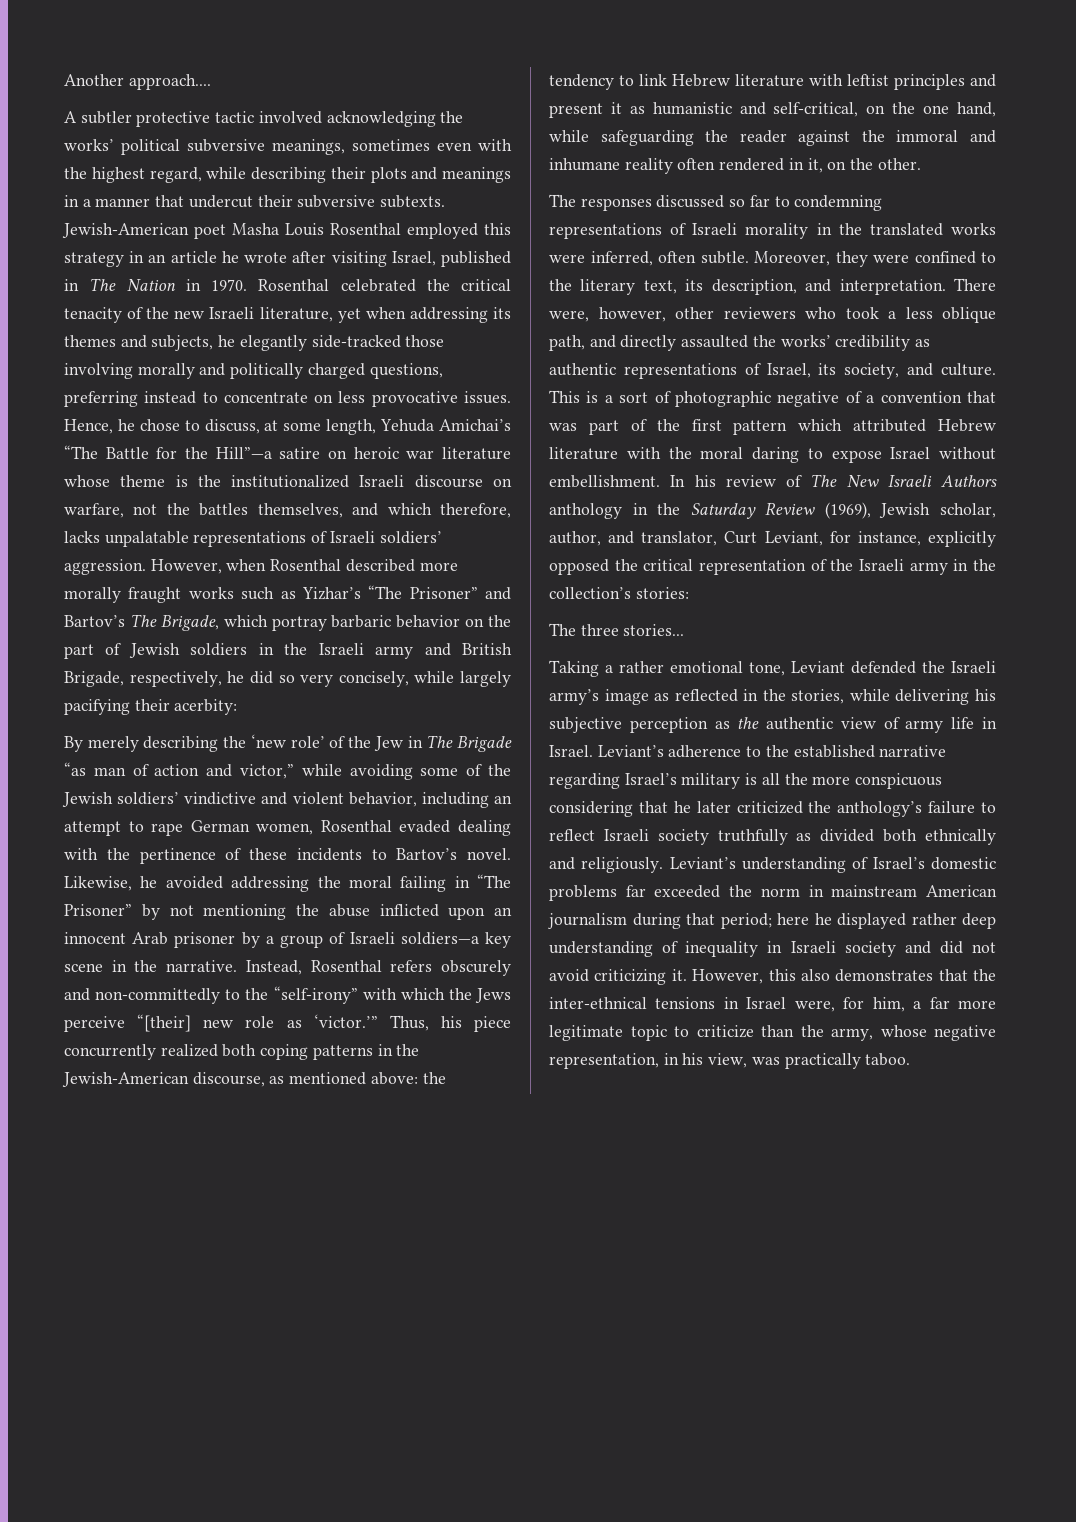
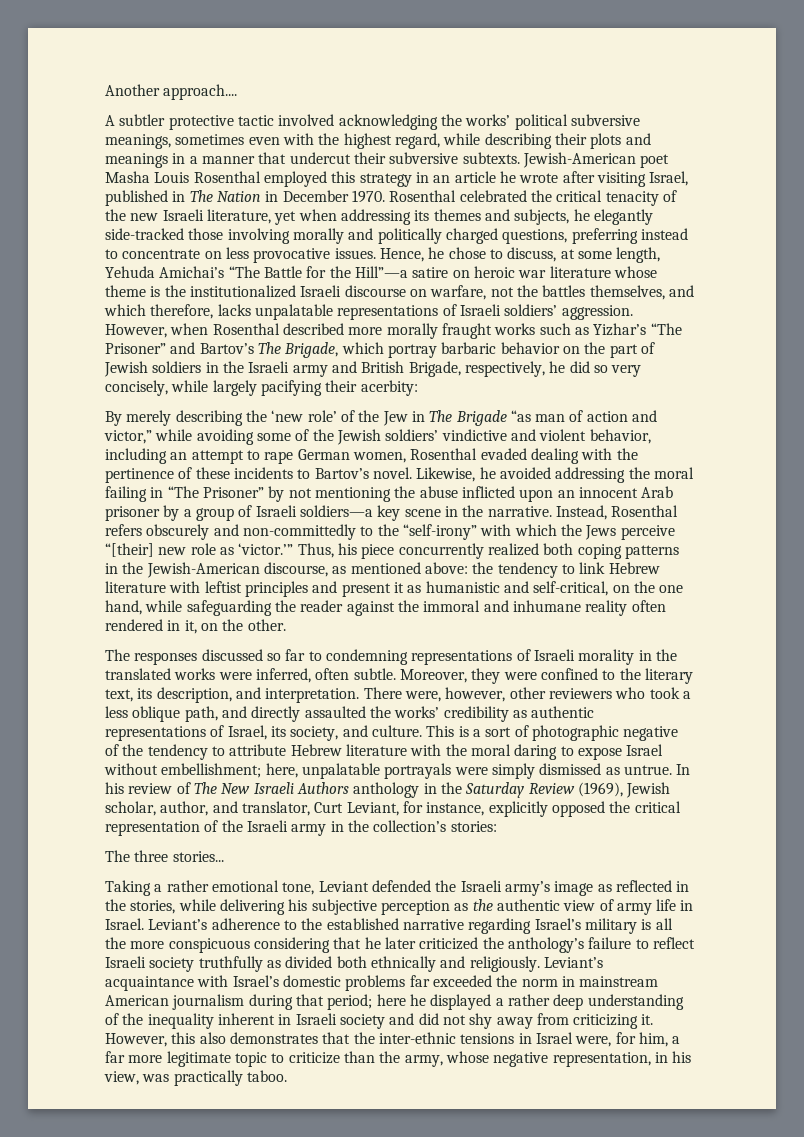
- Jewish-American poet Masha Louis Rosenthal employed this strategy in an article he wrote after visiting Israel, published in The Nation in 1970.
+ Jewish-American poet Masha Louis Rosenthal employed this strategy in an article he wrote after visiting Israel, published in The Nation in December 1970.
- This is a sort of photographic negative of a convention that was part of the first pattern which attributed Hebrew literature with the moral daring to expose Israel without embellishment.
+ This is a sort of photographic negative of the tendency to attribute Hebrew literature with the moral daring to expose Israel without embellishment; here, unpalatable portrayals were simply dismissed as untrue.
- Leviant’s understanding of Israel’s domestic problems far exceeded the norm in mainstream American journalism during that period; here he displayed rather deep understanding of inequality in Israeli society and did not avoid criticizing it.
+ Leviant’s acquaintance with Israel’s domestic problems far exceeded the norm in mainstream American journalism during that period; here he displayed a rather deep understanding of the inequality inherent in Israeli society and did not shy away from criticizing it.
- However, this also demonstrates that the inter-ethnical tensions in Israel were, for him, a far more legitimate topic to criticize than the army, whose negative representation, in his view, was practically taboo.
+ However, this also demonstrates that the inter-ethnic tensions in Israel were, for him, a far more legitimate topic to criticize than the army, whose negative representation, in his view, was practically taboo.

